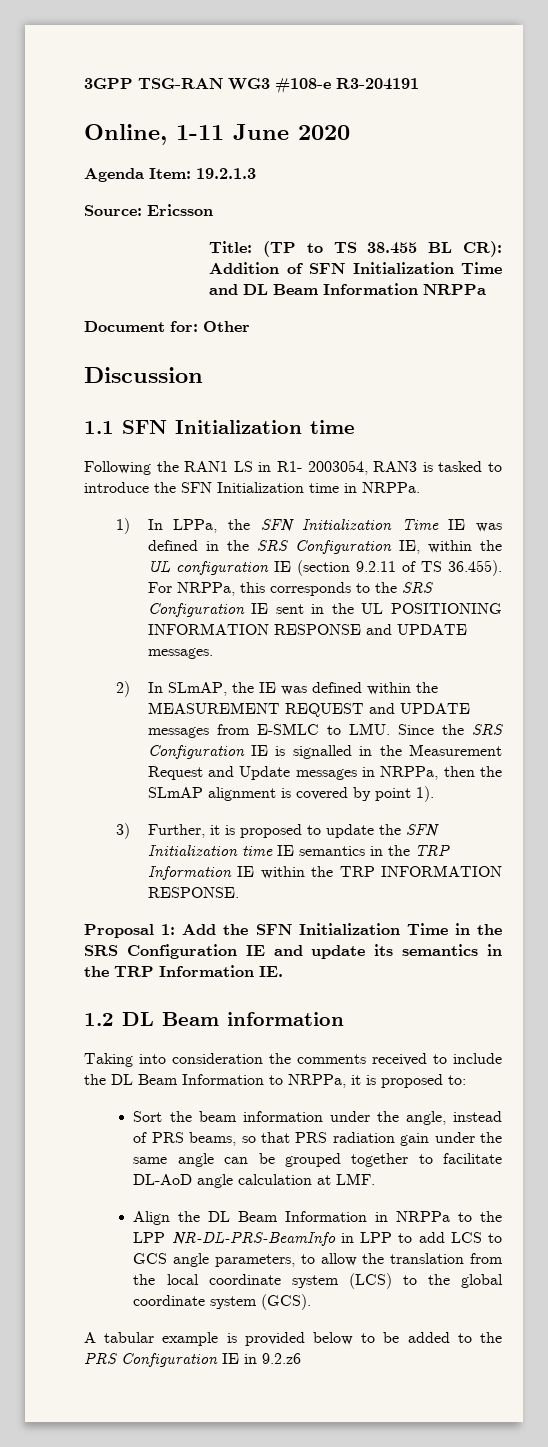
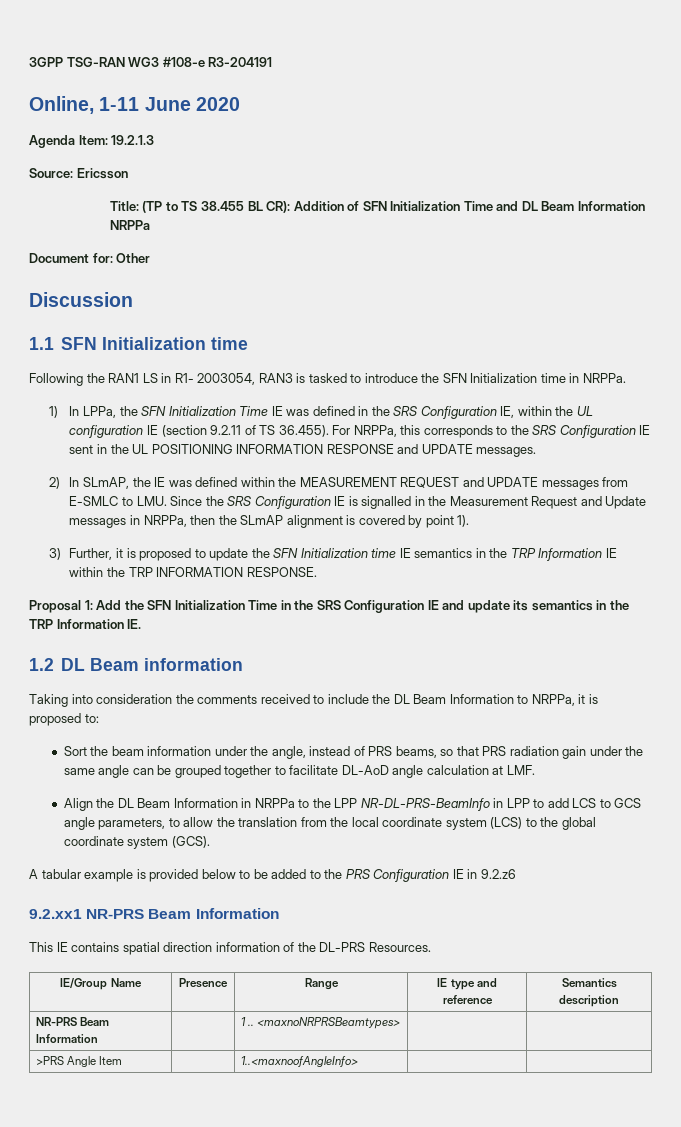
+ 9.2.xx1 NR-PRS Beam Information
+ This IE contains spatial direction information of the DL-PRS Resources.
+ IE/Group Name | Presence | Range | IE type and reference | Semantics description
+ NR-PRS Beam Information | | 1 .. <maxnoNRPRSBeamtypes> | |
+ >PRS Angle Item | | 1..<maxnoofAngleInfo> | |

